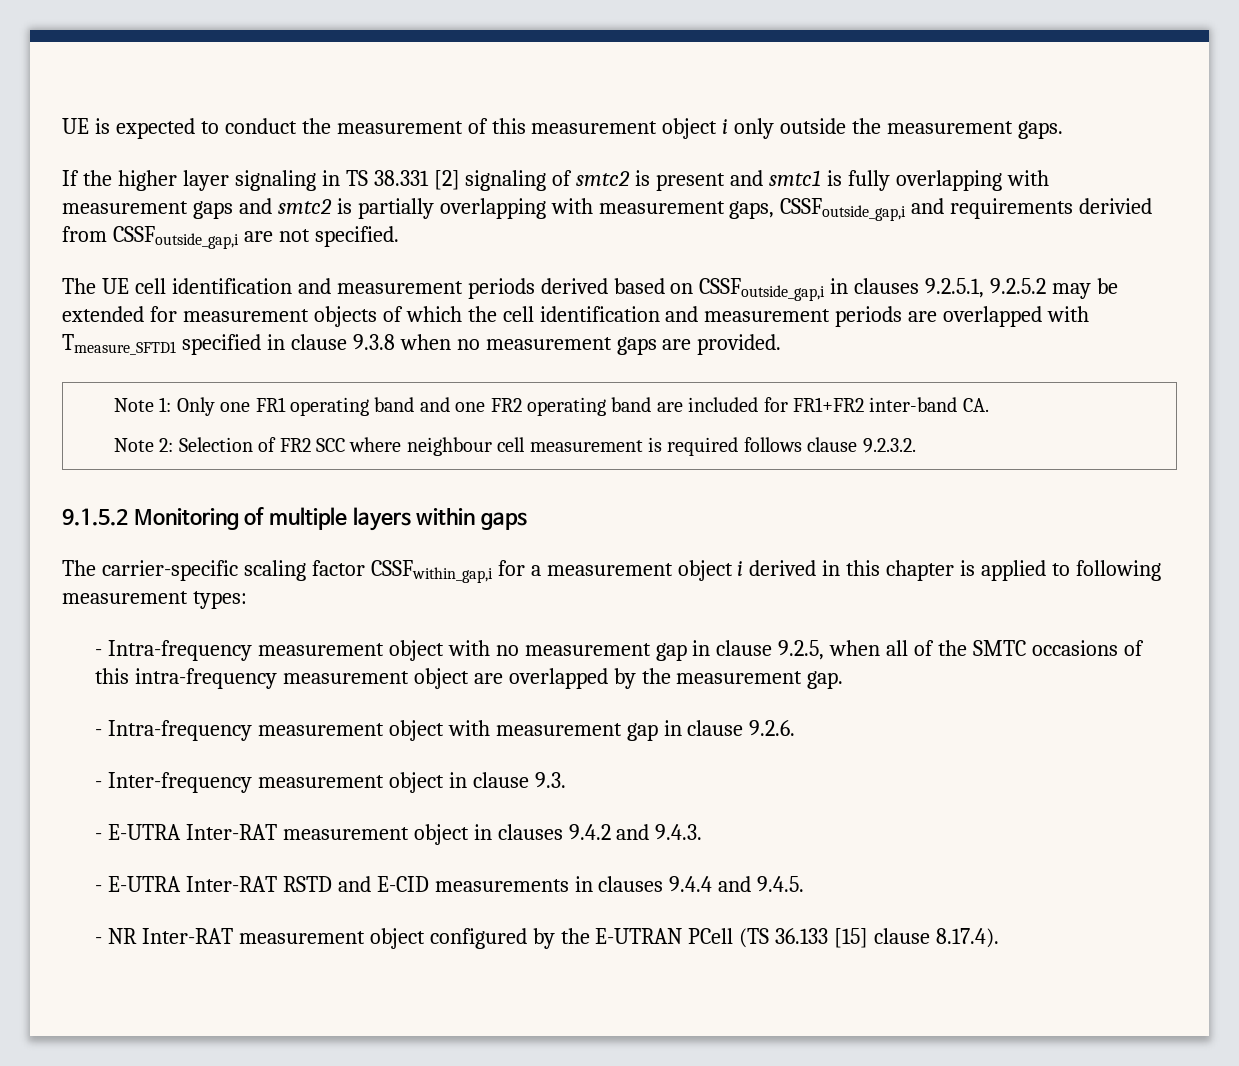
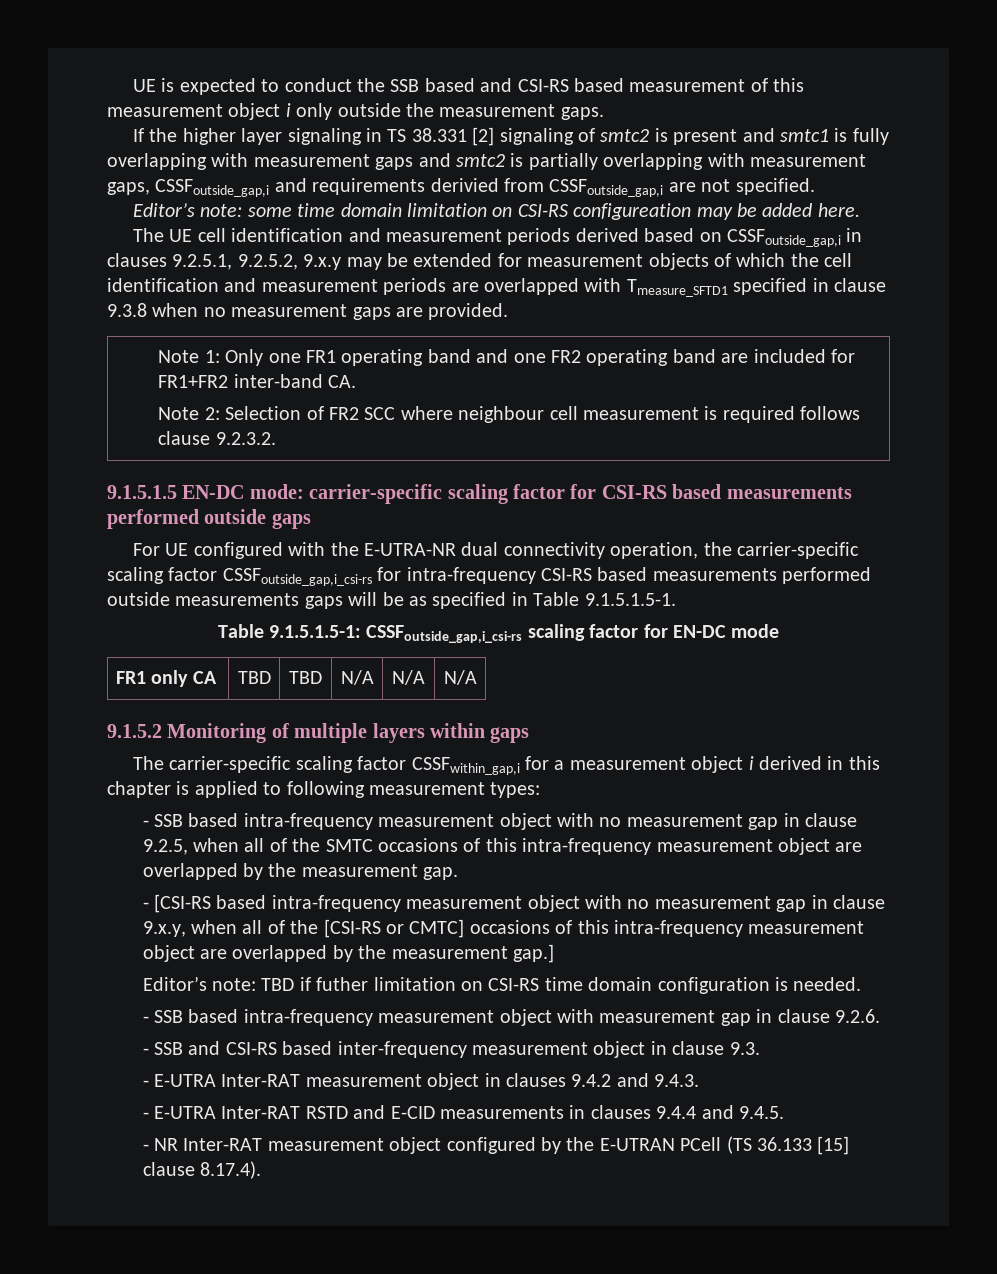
- UE is expected to conduct the measurement of this measurement object i only outside the measurement gaps.
+ UE is expected to conduct the SSB based and CSI-RS based measurement of this measurement object i only outside the measurement gaps.
+ Editor’s note: some time domain limitation on CSI-RS configureation may be added here.
- The UE cell identification and measurement periods derived based on CSSFoutside_gap,i in clauses 9.2.5.1, 9.2.5.2 may be extended for measurement objects of which the cell identification and measurement periods are overlapped with Tmeasure_SFTD1 specified in clause 9.3.8 when no measurement gaps are provided.
+ The UE cell identification and measurement periods derived based on CSSFoutside_gap,i in clauses 9.2.5.1, 9.2.5.2, 9.x.y may be extended for measurement objects of which the cell identification and measurement periods are overlapped with Tmeasure_SFTD1 specified in clause 9.3.8 when no measurement gaps are provided.
+ 9.1.5.1.5 EN-DC mode: carrier-specific scaling factor for CSI-RS based measurements performed outside gaps
+ For UE configured with the E-UTRA-NR dual connectivity operation, the carrier-specific scaling factor CSSFoutside_gap,i_csi-rs for intra-frequency CSI-RS based measurements performed outside measurements gaps will be as specified in Table 9.1.5.1.5-1.
+ Table 9.1.5.1.5-1: CSSFoutside_gap,i_csi-rs scaling factor for EN-DC mode
+ FR1 only CA | TBD | TBD | N/A | N/A | N/A
- - Intra-frequency measurement object with no measurement gap in clause 9.2.5, when all of the SMTC occasions of this intra-frequency measurement object are overlapped by the measurement gap.
+ - SSB based intra-frequency measurement object with no measurement gap in clause 9.2.5, when all of the SMTC occasions of this intra-frequency measurement object are overlapped by the measurement gap.
- - Intra-frequency measurement object with measurement gap in clause 9.2.6.
+ - [CSI-RS based intra-frequency measurement object with no measurement gap in clause 9.x.y, when all of the [CSI-RS or CMTC] occasions of this intra-frequency measurement object are overlapped by the measurement gap.]
+ Editor’s note: TBD if futher limitation on CSI-RS time domain configuration is needed.
+ - SSB based intra-frequency measurement object with measurement gap in clause 9.2.6.
- - Inter-frequency measurement object in clause 9.3.
+ - SSB and CSI-RS based inter-frequency measurement object in clause 9.3.

